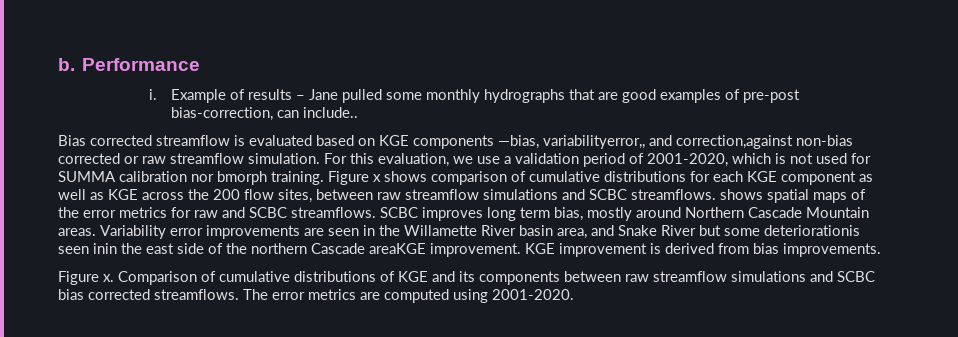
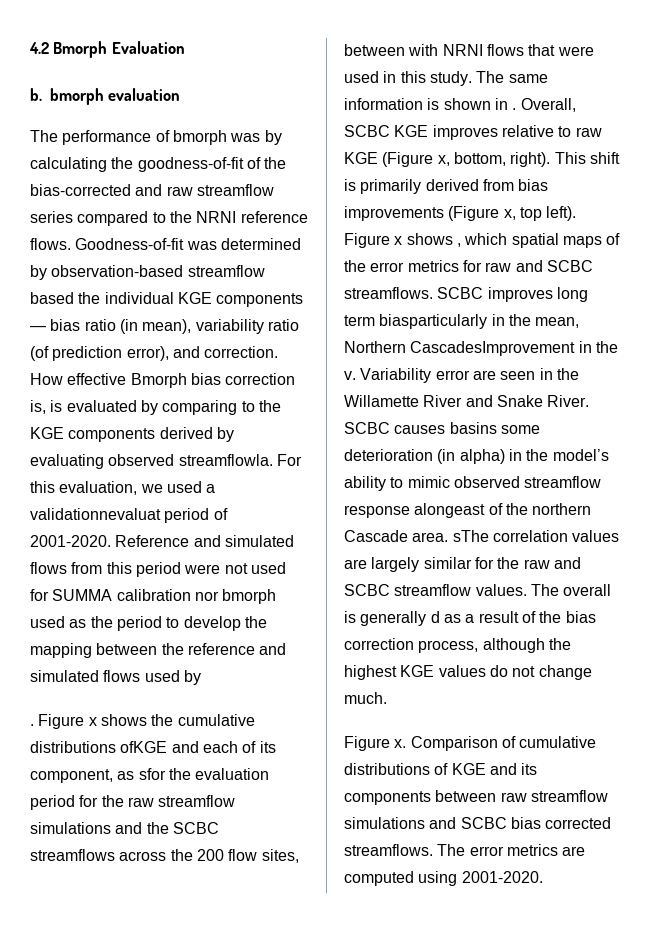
- b. Performance
- i. Example of results – Jane pulled some monthly hydrographs that are good examples of pre-post bias-correction, can include..
- Bias corrected streamflow is evaluated based on KGE components —bias, variabilityerror,, and correction,against non-bias corrected or raw streamflow simulation. For this evaluation, we use a validation period of 2001-2020, which is not used for SUMMA calibration nor bmorph training. Figure x shows comparison of cumulative distributions for each KGE component as well as KGE across the 200 flow sites, between raw streamflow simulations and SCBC streamflows. shows spatial maps of the error metrics for raw and SCBC streamflows.
+ 4.2 Bmorph Evaluation
+ b. bmorph evaluation
+ The performance of bmorph was by calculating the goodness-of-fit of the bias-corrected and raw streamflow series compared to the NRNI reference flows. Goodness-of-fit was determined by observation-based streamflow based the individual KGE components — bias ratio (in mean), variability ratio (of prediction error), and correction. How effective Bmorph bias correction is, is evaluated by comparing to the KGE components derived by evaluating observed streamflowla. For this evaluation, we used a validationnevaluat period of 2001-2020. Reference and simulated flows from this period were not used for SUMMA calibration nor bmorph used as the period to develop the mapping between the reference and simulated flows used by
+ . Figure x shows the cumulative distributions ofKGE and each of its component, as sfor the evaluation period for the raw streamflow simulations and the SCBC streamflows across the 200 flow sites, between with NRNI flows that were used in this study. The same information is shown in . Overall, SCBC KGE improves relative to raw KGE (Figure x, bottom, right). This shift is primarily derived from bias improvements (Figure x, top left). Figure x shows , which spatial maps of the error metrics for raw and SCBC streamflows.
- SCBC improves long term bias, mostly around Northern Cascade Mountain areas.
+ SCBC improves long term biasparticularly in the mean, Northern CascadesImprovement in the v.
- Variability error improvements are seen in the Willamette River basin area, and Snake River but some deteriorationis seen inin the east side of the northern Cascade areaKGE improvement. KGE improvement is derived from bias improvements.
+ Variability error are seen in the Willamette River and Snake River. SCBC causes basins some deterioration (in alpha) in the model’s ability to mimic observed streamflow response alongeast of the northern Cascade area. sThe correlation values are largely similar for the raw and SCBC streamflow values. The overall is generally d as a result of the bias correction process, although the highest KGE values do not change much.

